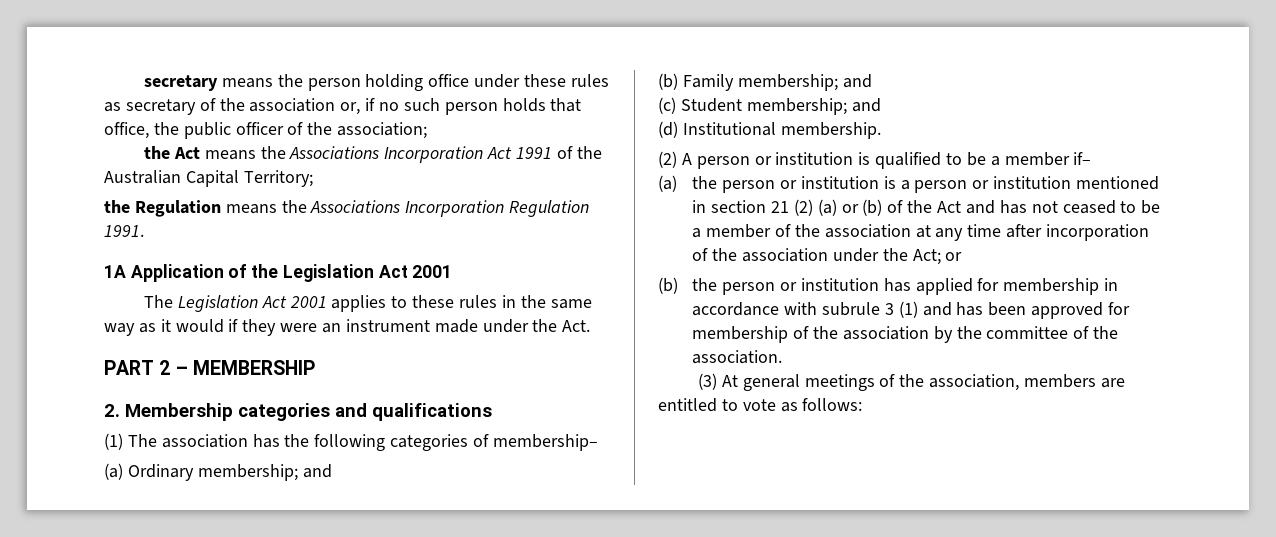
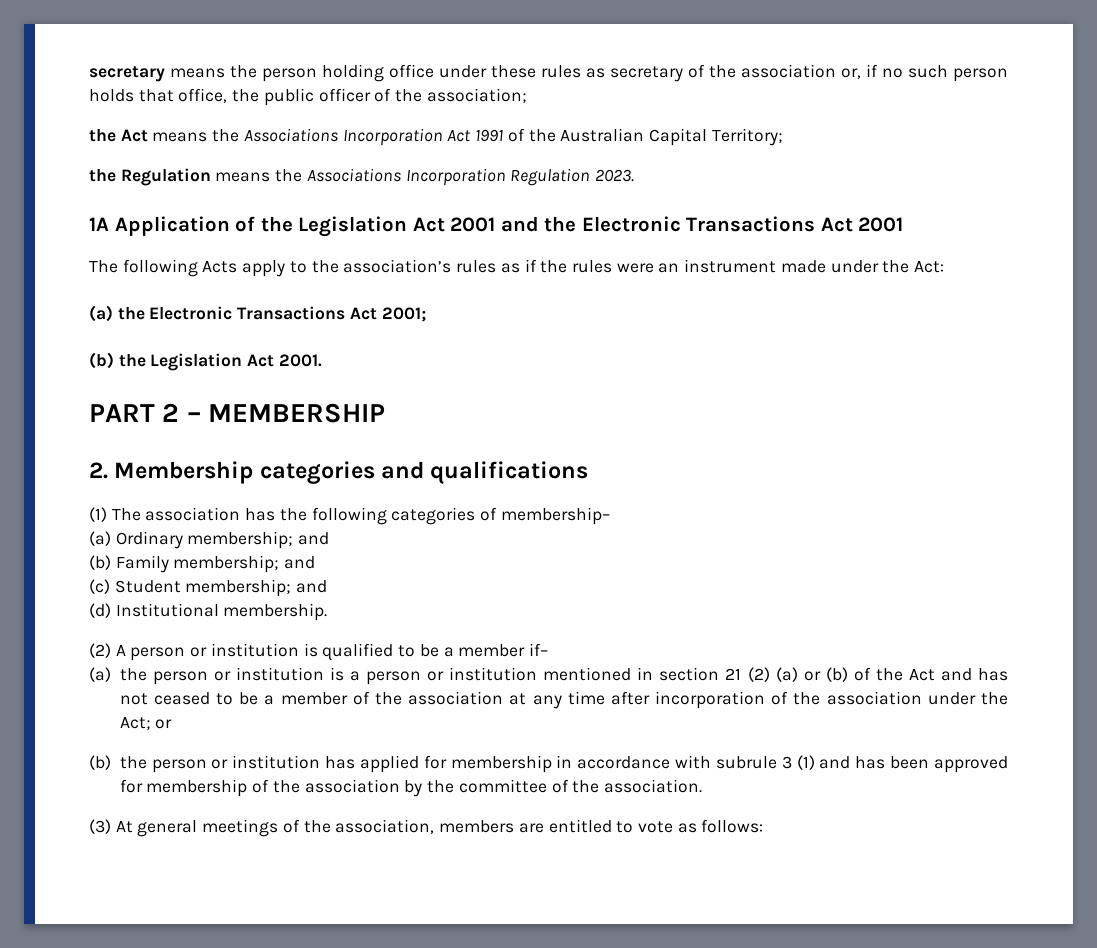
- the Regulation means the Associations Incorporation Regulation 1991.
+ the Regulation means the Associations Incorporation Regulation 2023.
- 1A Application of the Legislation Act 2001
- The Legislation Act 2001 applies to these rules in the same way as it would if they were an instrument made under the Act.
+ 1A Application of the Legislation Act 2001 and the Electronic Transactions Act 2001
+ The following Acts apply to the association’s rules as if the rules were an instrument made under the Act:
+ (a) the Electronic Transactions Act 2001;
+ (b) the Legislation Act 2001.

